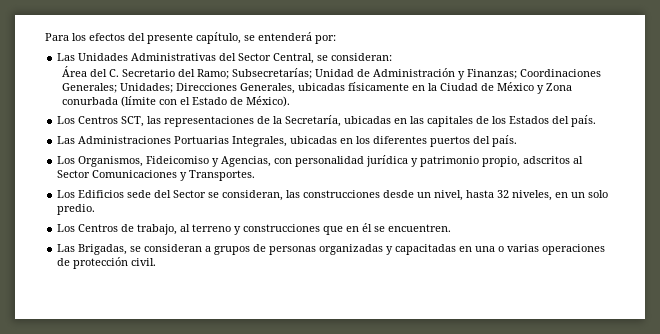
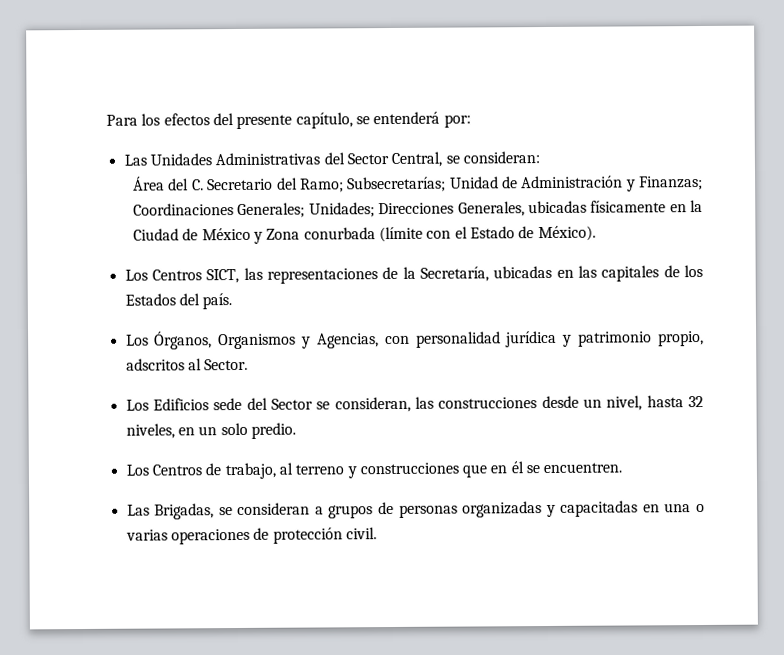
- Los Centros SCT, las representaciones de la Secretaría, ubicadas en las capitales de los Estados del país.
+ Los Centros SICT, las representaciones de la Secretaría, ubicadas en las capitales de los Estados del país.
- Las Administraciones Portuarias Integrales, ubicadas en los diferentes puertos del país.
- Los Organismos, Fideicomiso y Agencias, con personalidad jurídica y patrimonio propio, adscritos al Sector Comunicaciones y Transportes.
+ Los Órganos, Organismos y Agencias, con personalidad jurídica y patrimonio propio, adscritos al Sector.

